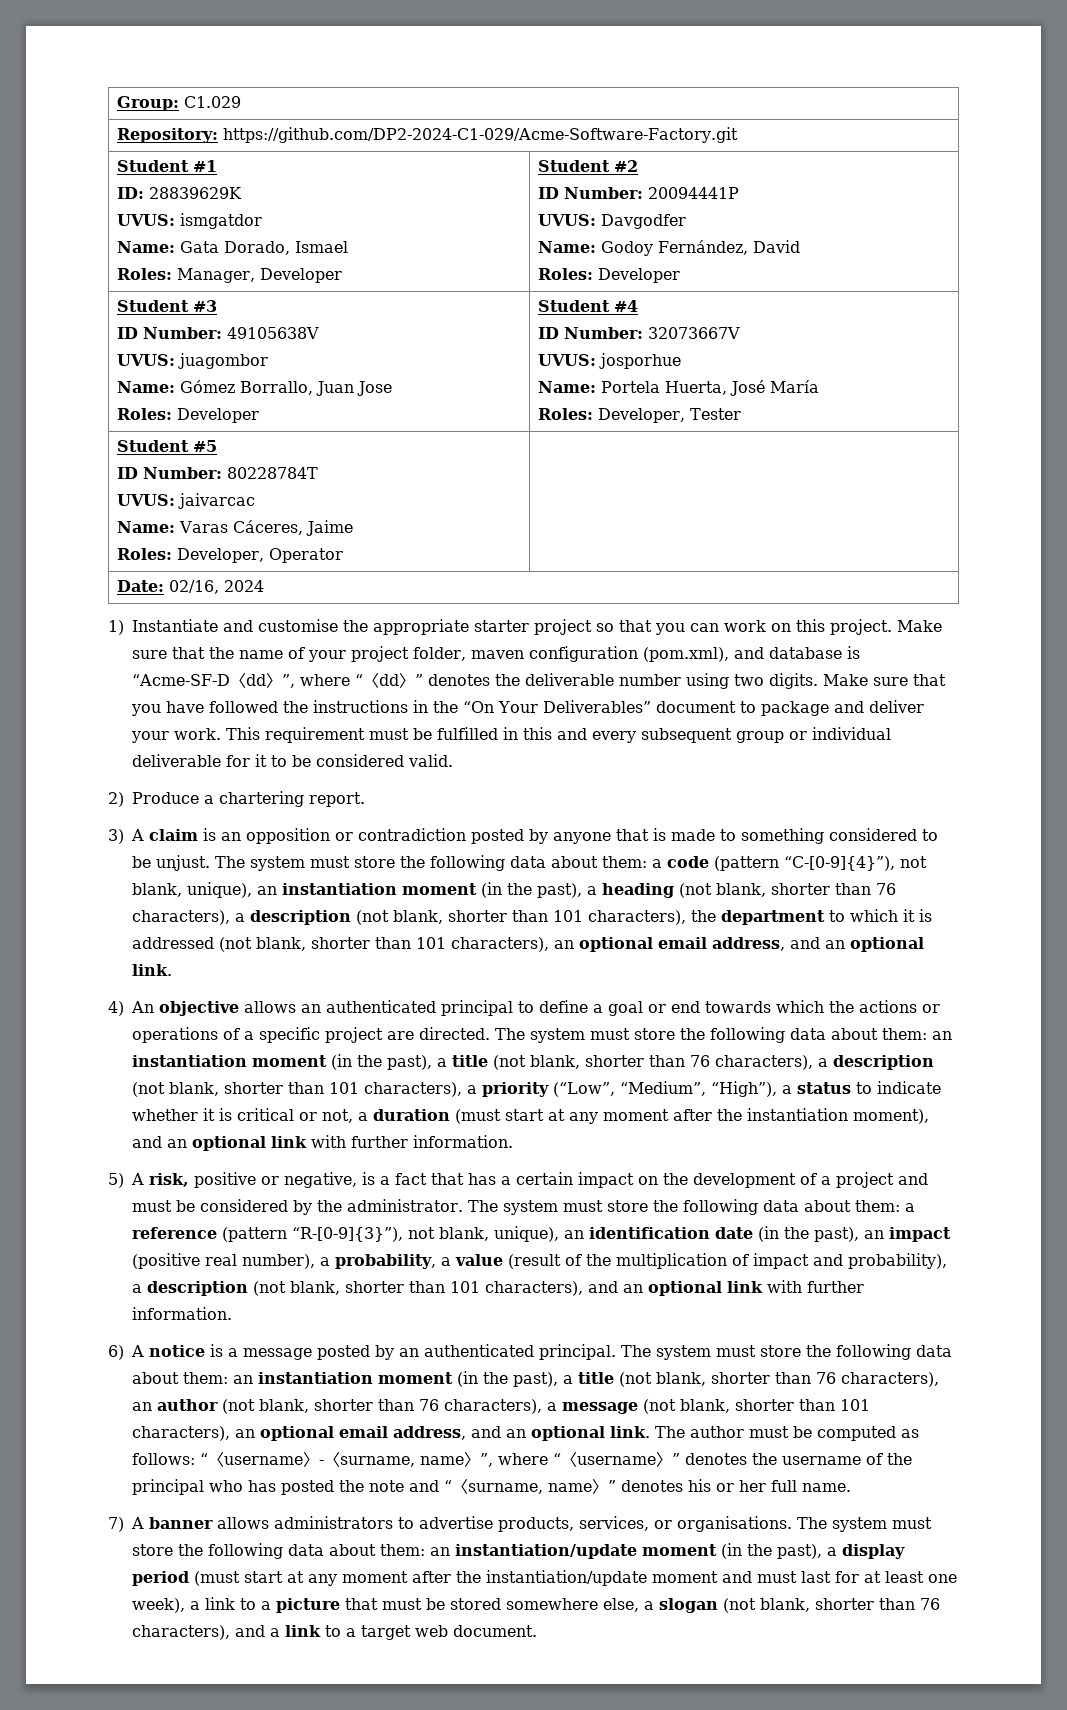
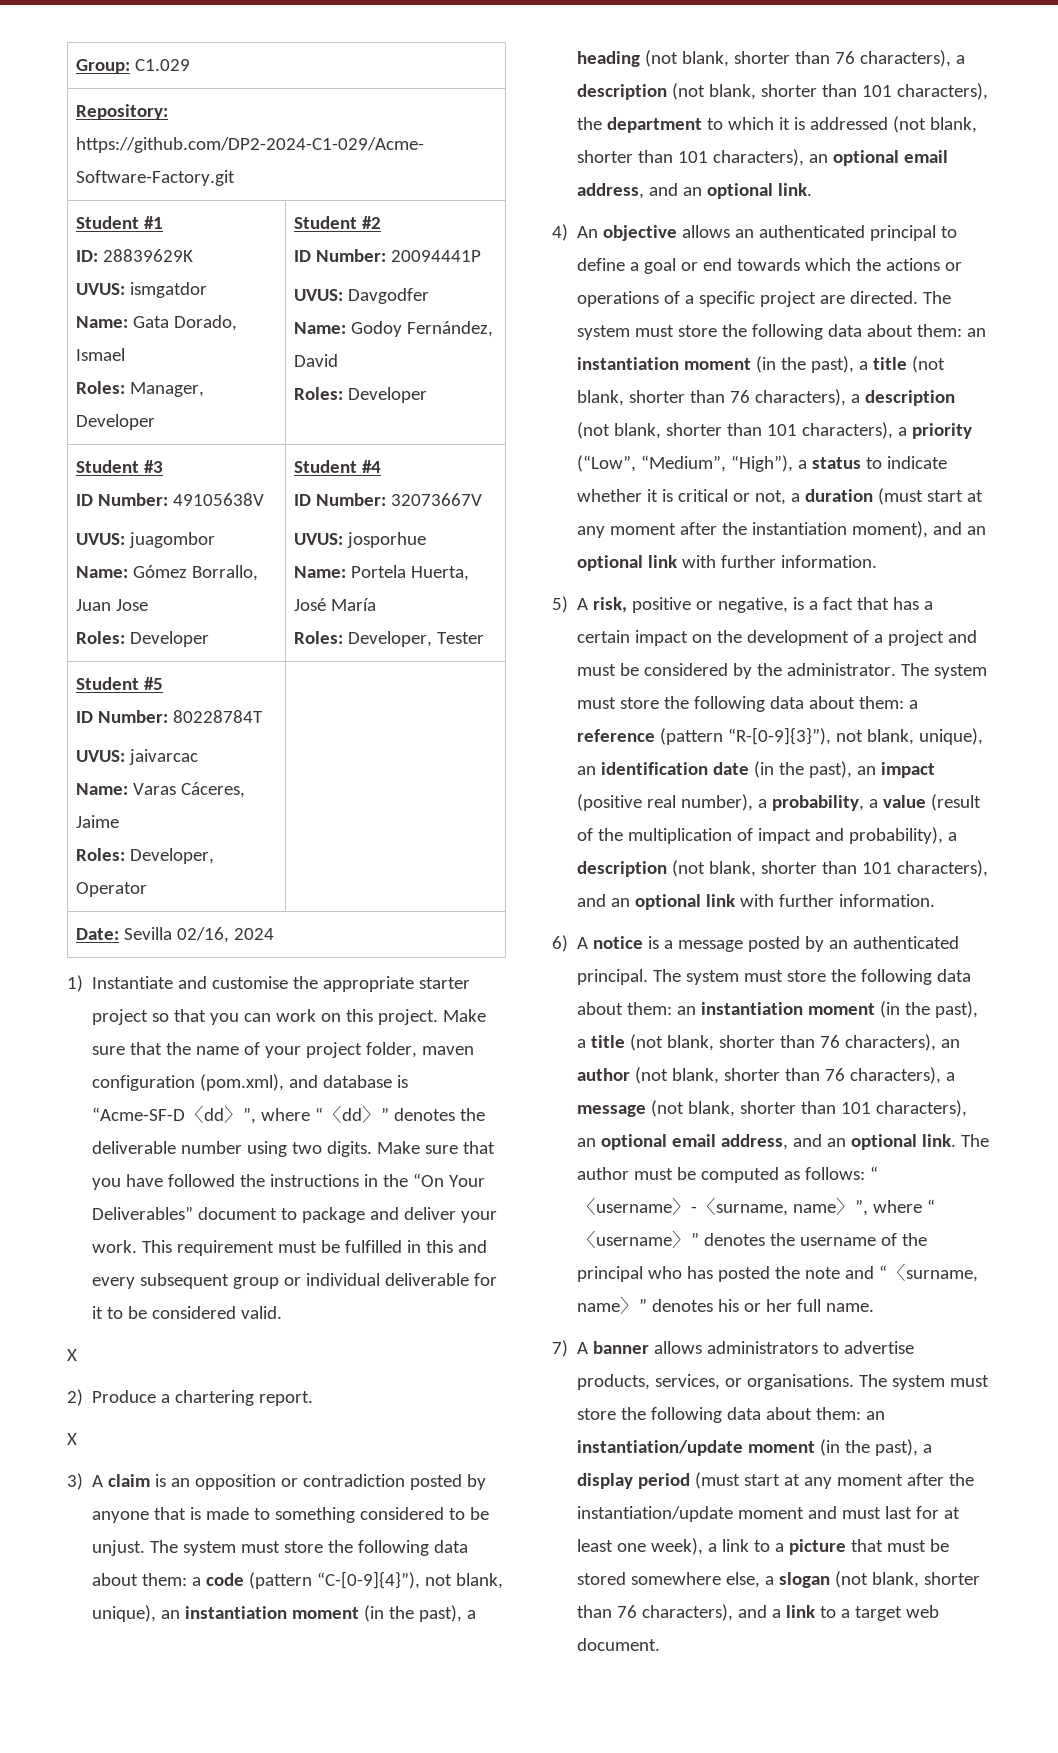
- Date: 02/16, 2024
+ Date: Sevilla 02/16, 2024
  This requirement must be fulfilled in this and every subsequent group or individual deliverable for it to be considered valid.
+ X
  2) Produce a chartering report.
+ X

